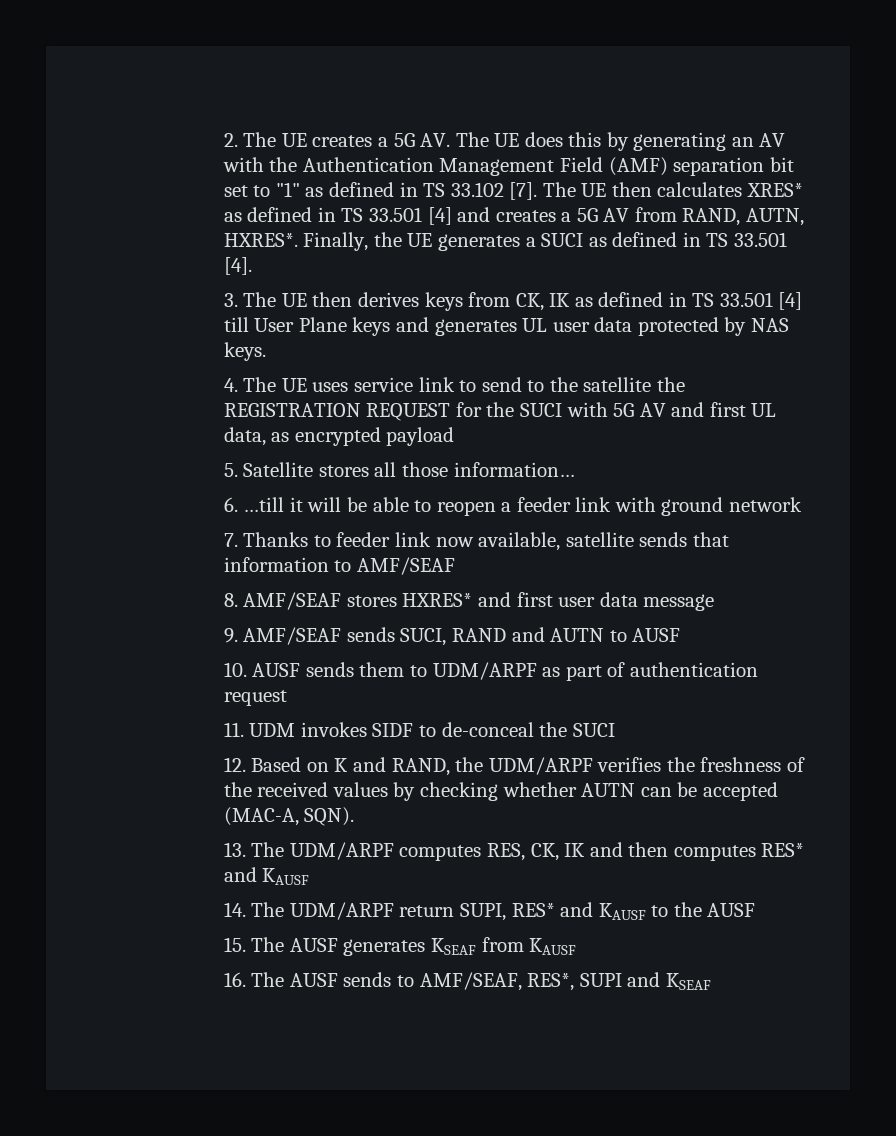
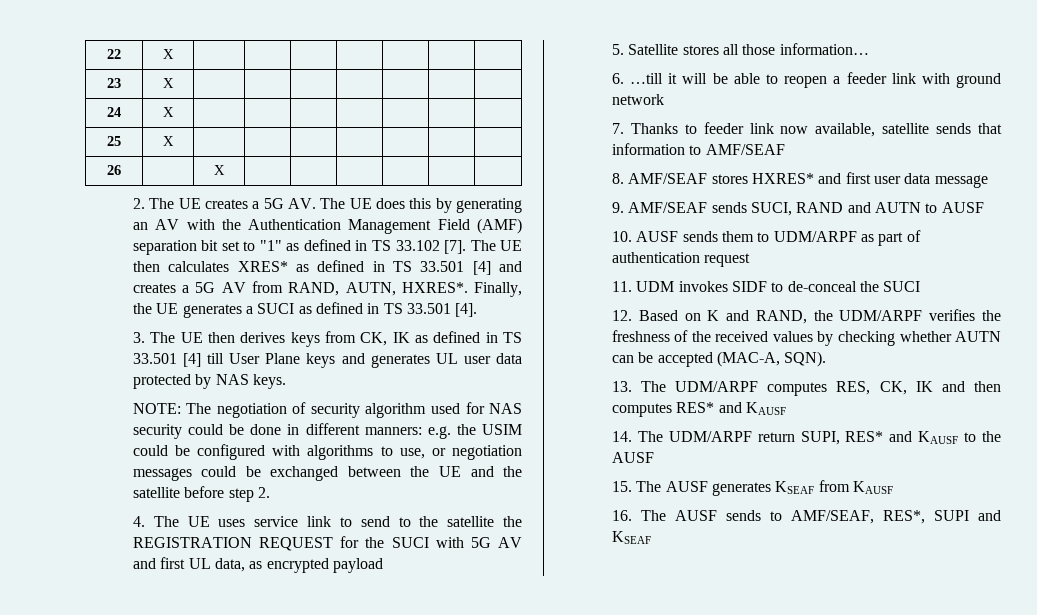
+ 22 | X | | | | | | |
+ 23 | X | | | | | | |
+ 24 | X | | | | | | |
+ 25 | X | | | | | | |
+ 26 | | X | | | | | |
+ NOTE: The negotiation of security algorithm used for NAS security could be done in different manners: e.g. the USIM could be configured with algorithms to use, or negotiation messages could be exchanged between the UE and the satellite before step 2.

